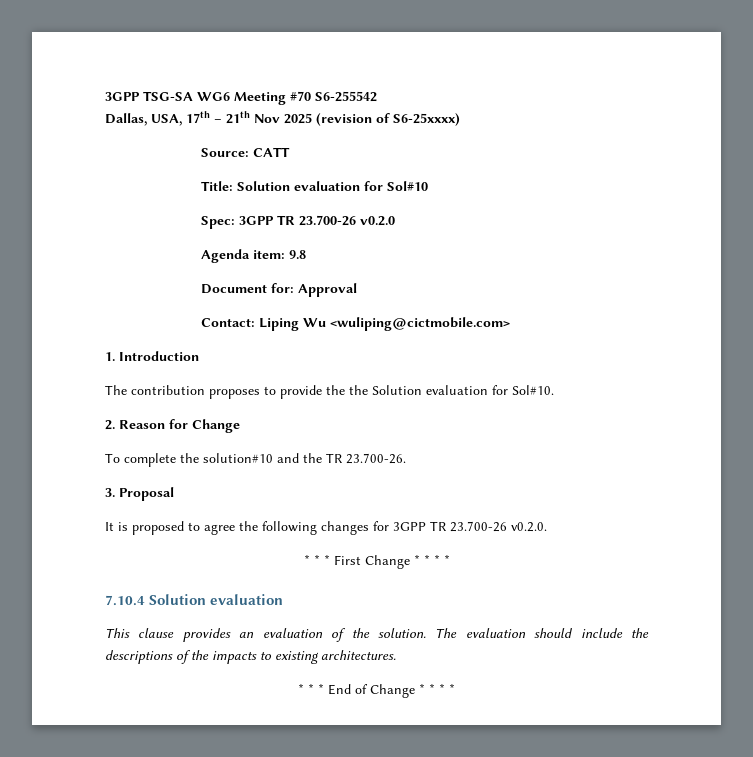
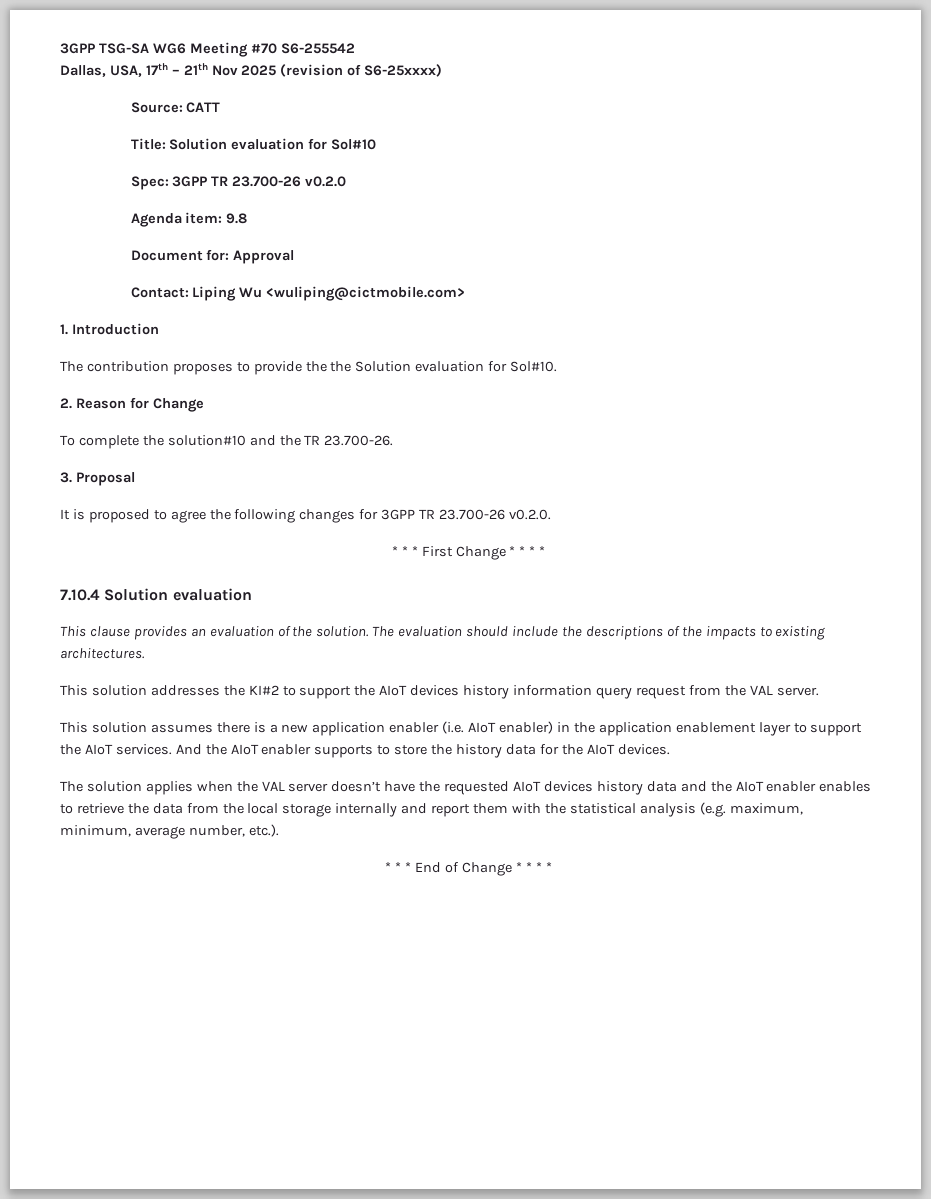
+ This solution addresses the KI#2 to support the AIoT devices history information query request from the VAL server.
+ This solution assumes there is a new application enabler (i.e. AIoT enabler) in the application enablement layer to support the AIoT services. And the AIoT enabler supports to store the history data for the AIoT devices.
+ The solution applies when the VAL server doesn’t have the requested AIoT devices history data and the AIoT enabler enables to retrieve the data from the local storage internally and report them with the statistical analysis (e.g. maximum, minimum, average number, etc.).

